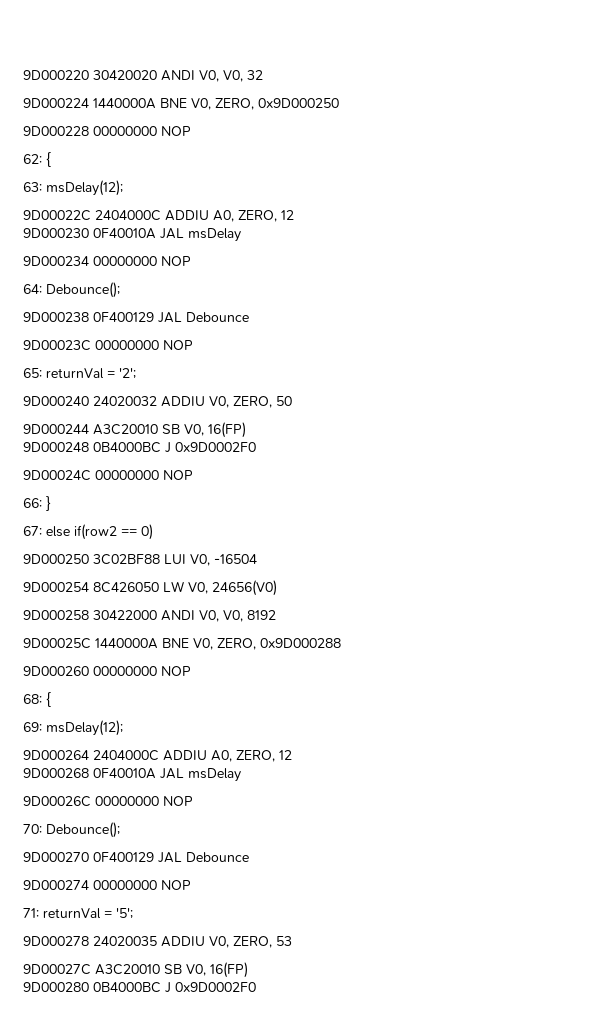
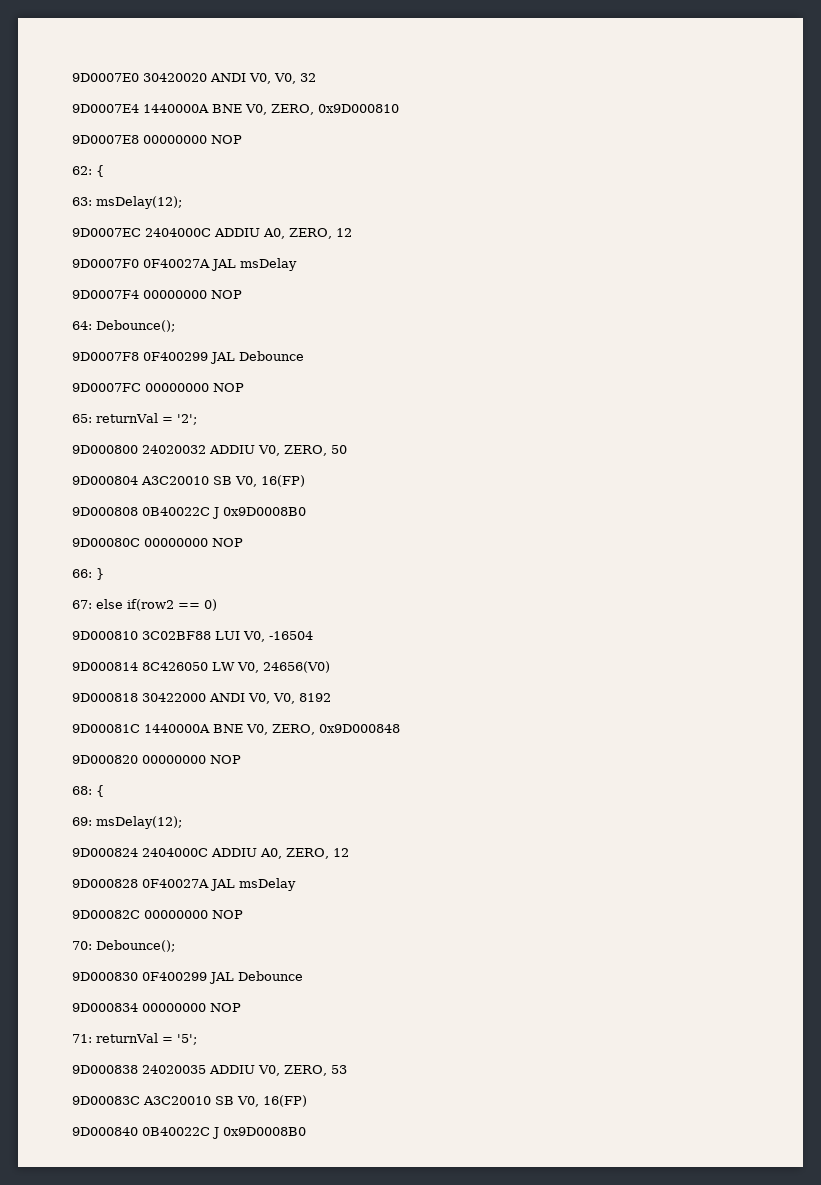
- 9D000220 30420020 ANDI V0, V0, 32
+ 9D0007E0 30420020 ANDI V0, V0, 32
- 9D000224 1440000A BNE V0, ZERO, 0x9D000250
- 9D000228 00000000 NOP
+ 9D0007E4 1440000A BNE V0, ZERO, 0x9D000810
+ 9D0007E8 00000000 NOP
- 9D00022C 2404000C ADDIU A0, ZERO, 12
- 9D000230 0F40010A JAL msDelay
- 9D000234 00000000 NOP
+ 9D0007EC 2404000C ADDIU A0, ZERO, 12
+ 9D0007F0 0F40027A JAL msDelay
+ 9D0007F4 00000000 NOP
- 9D000238 0F400129 JAL Debounce
- 9D00023C 00000000 NOP
+ 9D0007F8 0F400299 JAL Debounce
+ 9D0007FC 00000000 NOP
- 9D000240 24020032 ADDIU V0, ZERO, 50
+ 9D000800 24020032 ADDIU V0, ZERO, 50
- 9D000244 A3C20010 SB V0, 16(FP)
- 9D000248 0B4000BC J 0x9D0002F0
- 9D00024C 00000000 NOP
+ 9D000804 A3C20010 SB V0, 16(FP)
+ 9D000808 0B40022C J 0x9D0008B0
+ 9D00080C 00000000 NOP
- 9D000250 3C02BF88 LUI V0, -16504
+ 9D000810 3C02BF88 LUI V0, -16504
- 9D000254 8C426050 LW V0, 24656(V0)
+ 9D000814 8C426050 LW V0, 24656(V0)
- 9D000258 30422000 ANDI V0, V0, 8192
+ 9D000818 30422000 ANDI V0, V0, 8192
- 9D00025C 1440000A BNE V0, ZERO, 0x9D000288
- 9D000260 00000000 NOP
+ 9D00081C 1440000A BNE V0, ZERO, 0x9D000848
+ 9D000820 00000000 NOP
- 9D000264 2404000C ADDIU A0, ZERO, 12
- 9D000268 0F40010A JAL msDelay
- 9D00026C 00000000 NOP
+ 9D000824 2404000C ADDIU A0, ZERO, 12
+ 9D000828 0F40027A JAL msDelay
+ 9D00082C 00000000 NOP
- 9D000270 0F400129 JAL Debounce
- 9D000274 00000000 NOP
+ 9D000830 0F400299 JAL Debounce
+ 9D000834 00000000 NOP
- 9D000278 24020035 ADDIU V0, ZERO, 53
+ 9D000838 24020035 ADDIU V0, ZERO, 53
- 9D00027C A3C20010 SB V0, 16(FP)
- 9D000280 0B4000BC J 0x9D0002F0
+ 9D00083C A3C20010 SB V0, 16(FP)
+ 9D000840 0B40022C J 0x9D0008B0

